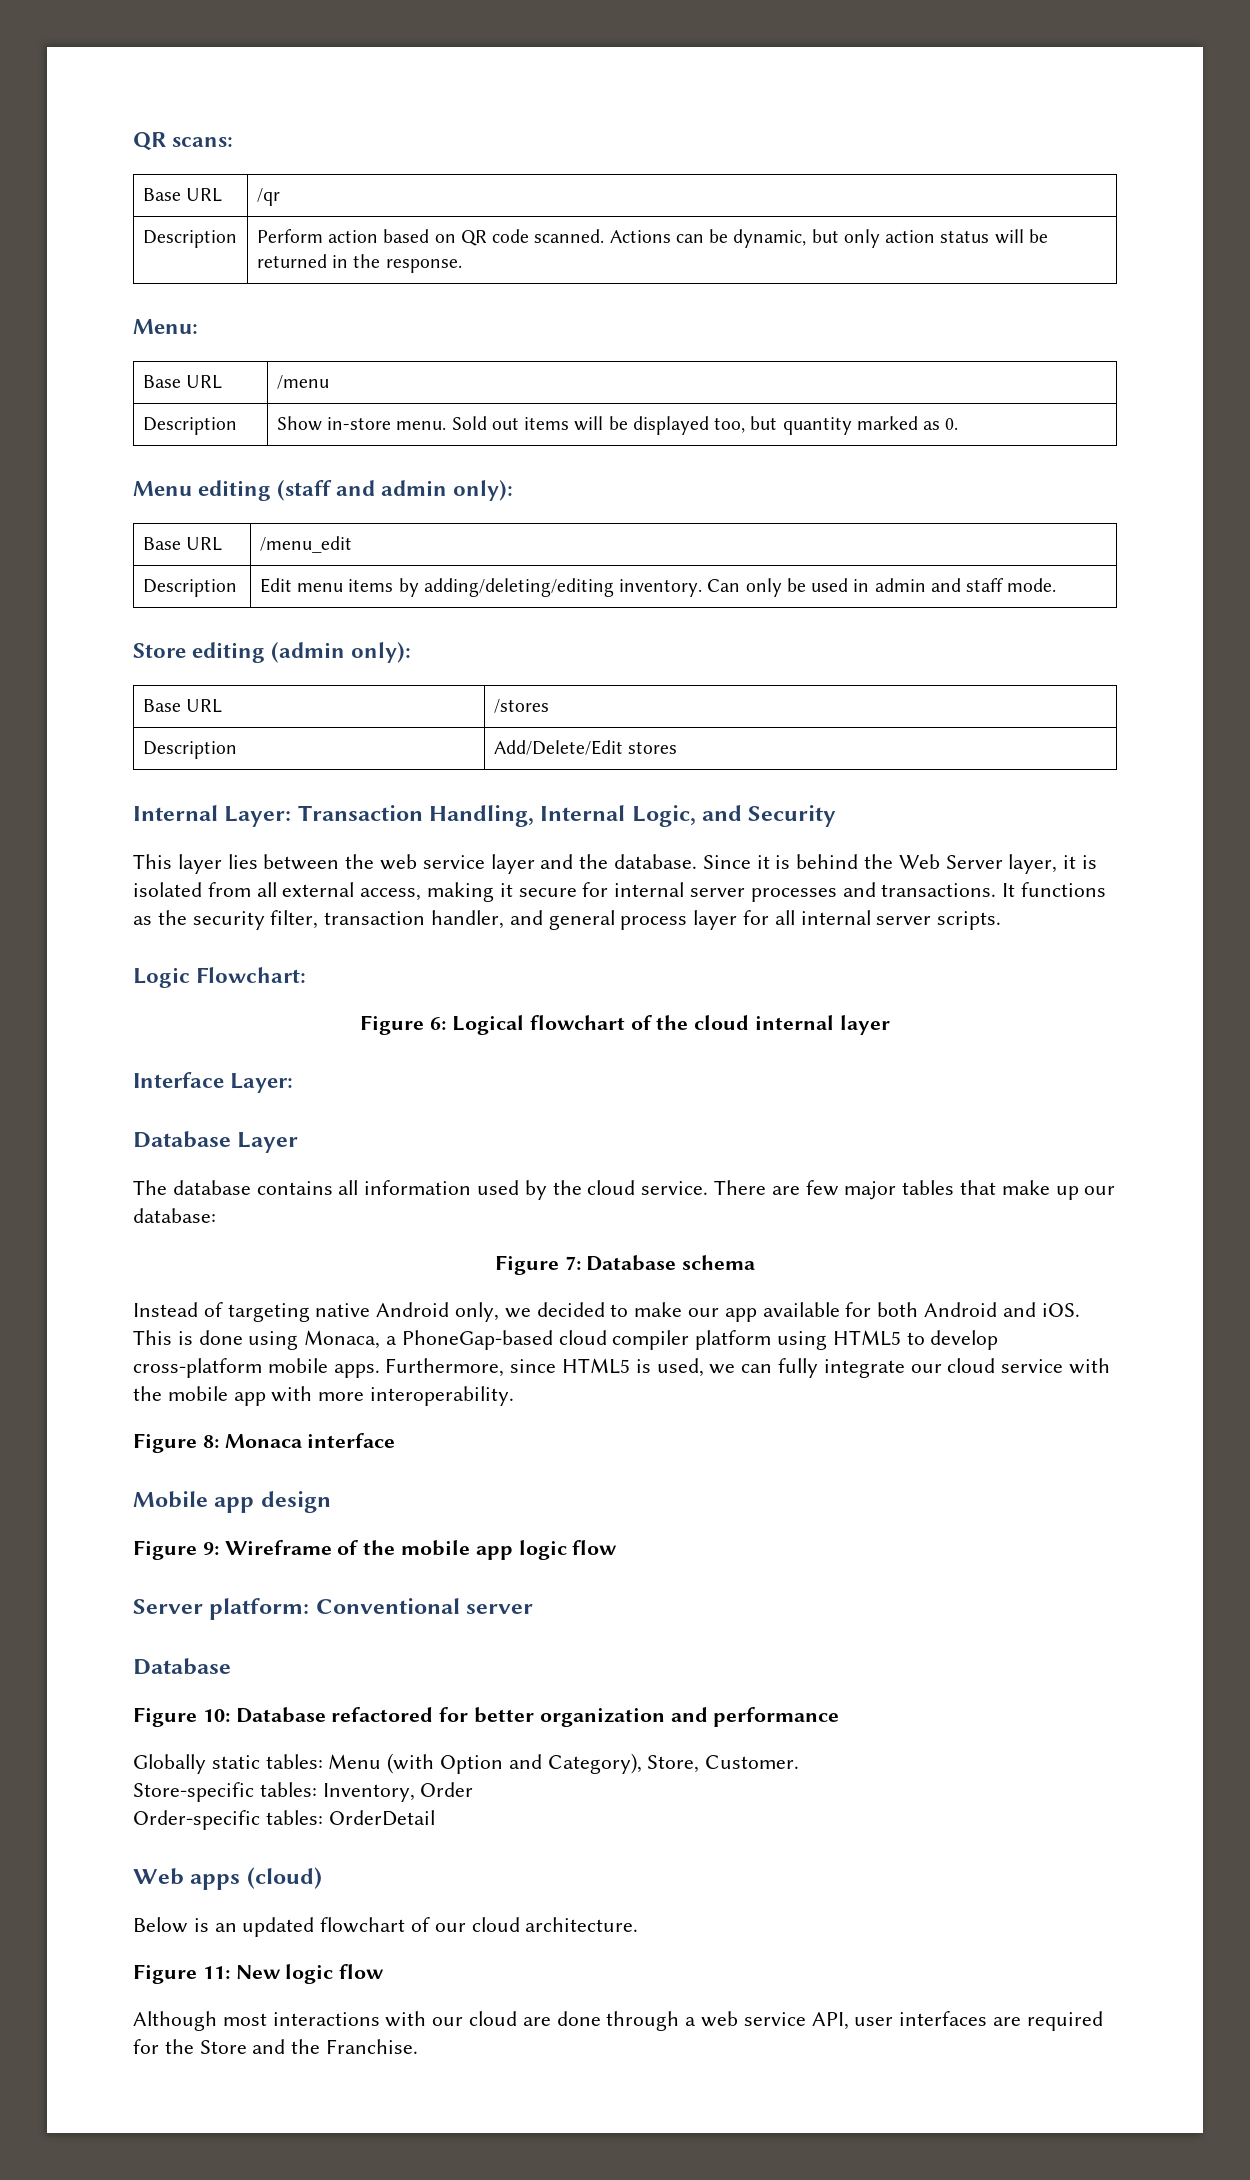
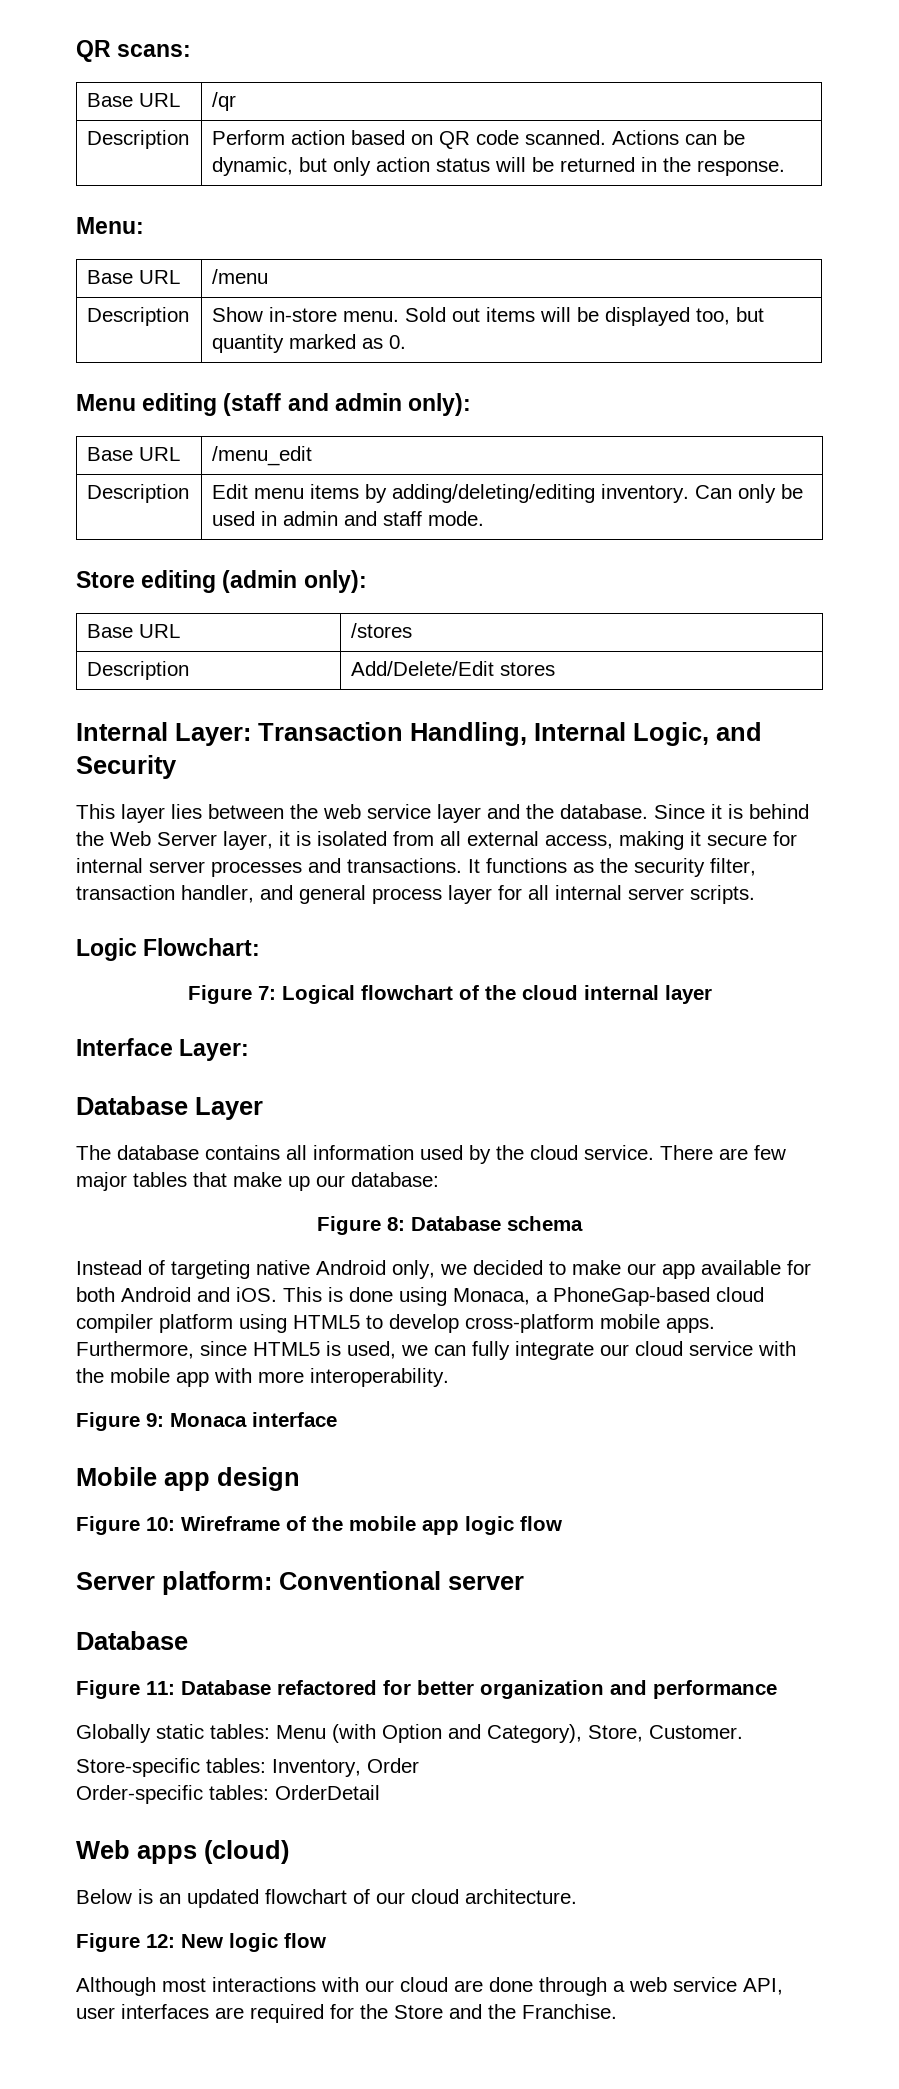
- Figure 6: Logical flowchart of the cloud internal layer
+ Figure 7: Logical flowchart of the cloud internal layer
- Figure 7: Database schema
+ Figure 8: Database schema
- Figure 8: Monaca interface
+ Figure 9: Monaca interface
- Figure 9: Wireframe of the mobile app logic flow
+ Figure 10: Wireframe of the mobile app logic flow
- Figure 10: Database refactored for better organization and performance
+ Figure 11: Database refactored for better organization and performance
- Figure 11: New logic flow
+ Figure 12: New logic flow

